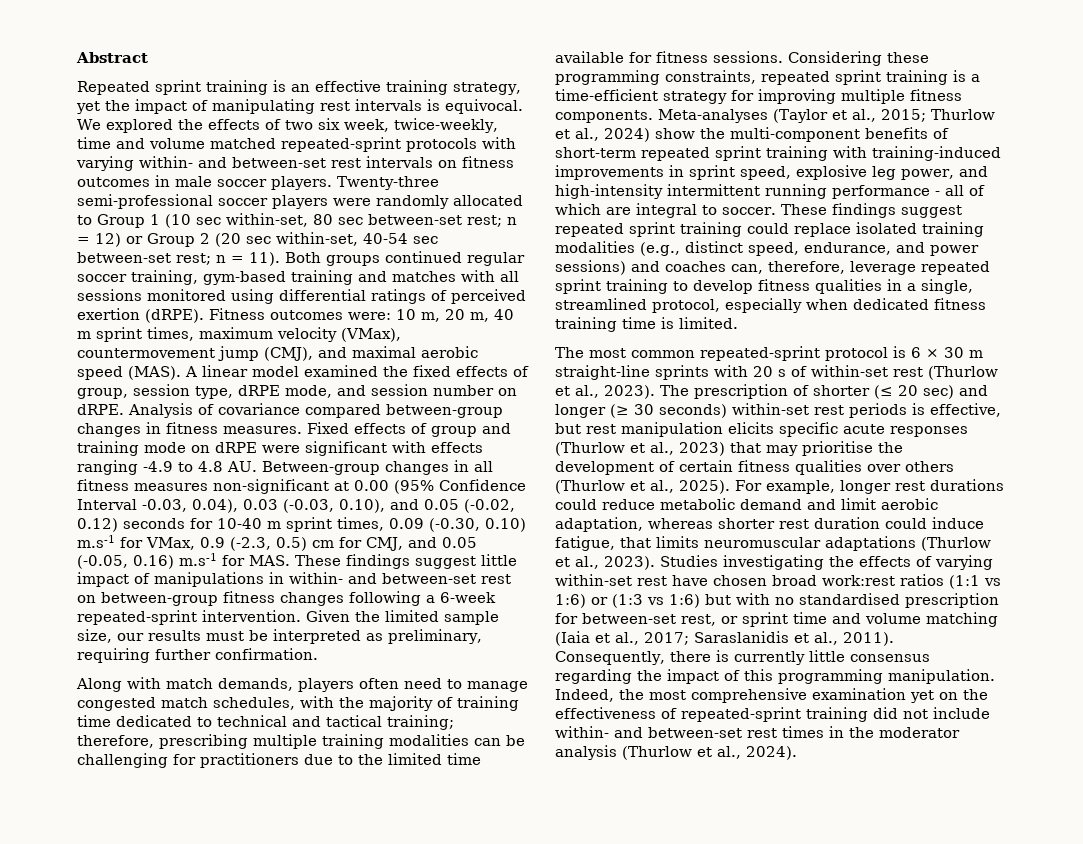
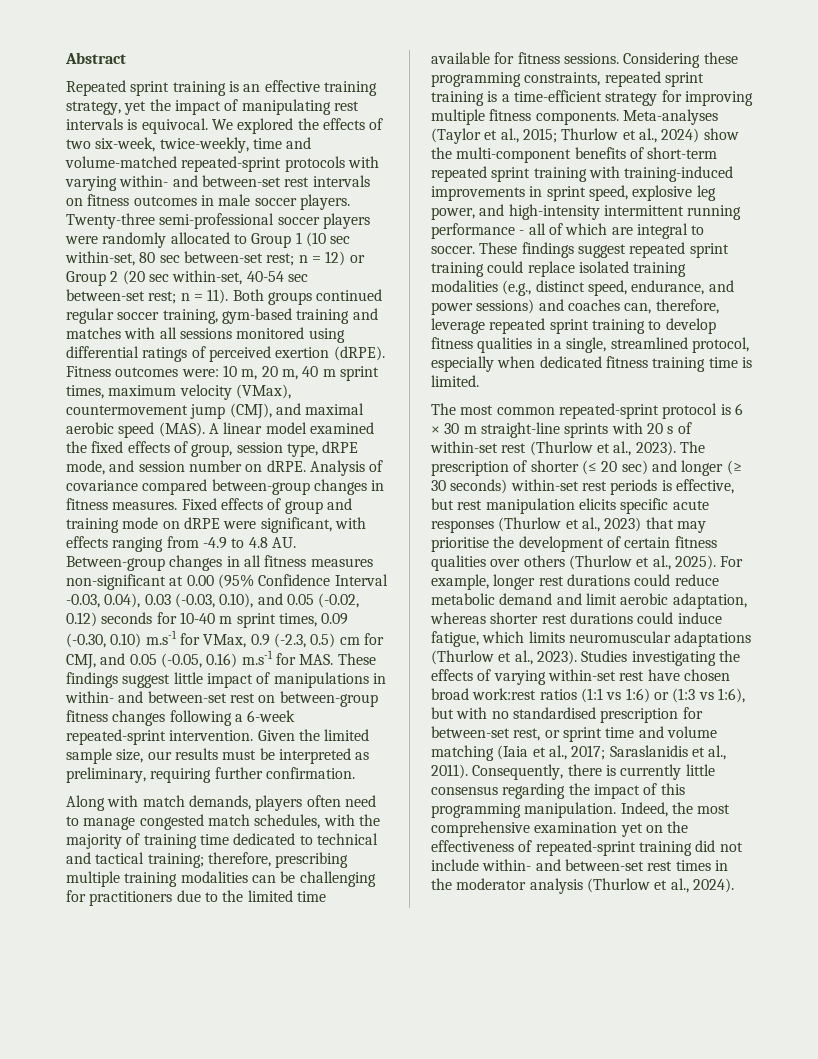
- We explored the effects of two six week, twice-weekly, time and volume matched repeated-sprint protocols with varying within- and between-set rest intervals on fitness outcomes in male soccer players.
+ We explored the effects of two six-week, twice-weekly, time and volume-matched repeated-sprint protocols with varying within- and between-set rest intervals on fitness outcomes in male soccer players.
- Fixed effects of group and training mode on dRPE were significant with effects ranging -4.9 to 4.8 AU. Between-group changes in all fitness measures non-significant at 0.00 (95% Confidence Interval -0.03, 0.04), 0.03 (-0.03, 0.10), and 0.05 (-0.02, 0.12) seconds for 10-40 m sprint times, 0.09 (-0.30, 0.10) m.s-1 for VMax, 0.9 (-2.3, 0.5) cm for CMJ, and 0.05 (-0.05, 0.16) m.s-1 for MAS. These findings suggest little impact of manipulations in within- and between-set rest on between-group fitness changes following a 6-week repeated-sprint intervention.
+ Fixed effects of group and training mode on dRPE were significant, with effects ranging from -4.9 to 4.8 AU. Between-group changes in all fitness measures non-significant at 0.00 (95% Confidence Interval -0.03, 0.04), 0.03 (-0.03, 0.10), and 0.05 (-0.02, 0.12) seconds for 10-40 m sprint times, 0.09 (-0.30, 0.10) m.s-1 for VMax, 0.9 (-2.3, 0.5) cm for CMJ, and 0.05 (-0.05, 0.16) m.s-1 for MAS. These findings suggest little impact of manipulations in within- and between-set rest on between-group fitness changes following a 6-week repeated-sprint intervention.
- For example, longer rest durations could reduce metabolic demand and limit aerobic adaptation, whereas shorter rest duration could induce fatigue, that limits neuromuscular adaptations (Thurlow et al., 2023).
+ For example, longer rest durations could reduce metabolic demand and limit aerobic adaptation, whereas shorter rest durations could induce fatigue, which limits neuromuscular adaptations (Thurlow et al., 2023).
- Studies investigating the effects of varying within-set rest have chosen broad work:rest ratios (1:1 vs 1:6) or (1:3 vs 1:6) but with no standardised prescription for between-set rest, or sprint time and volume matching (Iaia et al., 2017; Saraslanidis et al., 2011).
+ Studies investigating the effects of varying within-set rest have chosen broad work:rest ratios (1:1 vs 1:6) or (1:3 vs 1:6), but with no standardised prescription for between-set rest, or sprint time and volume matching (Iaia et al., 2017; Saraslanidis et al., 2011).

